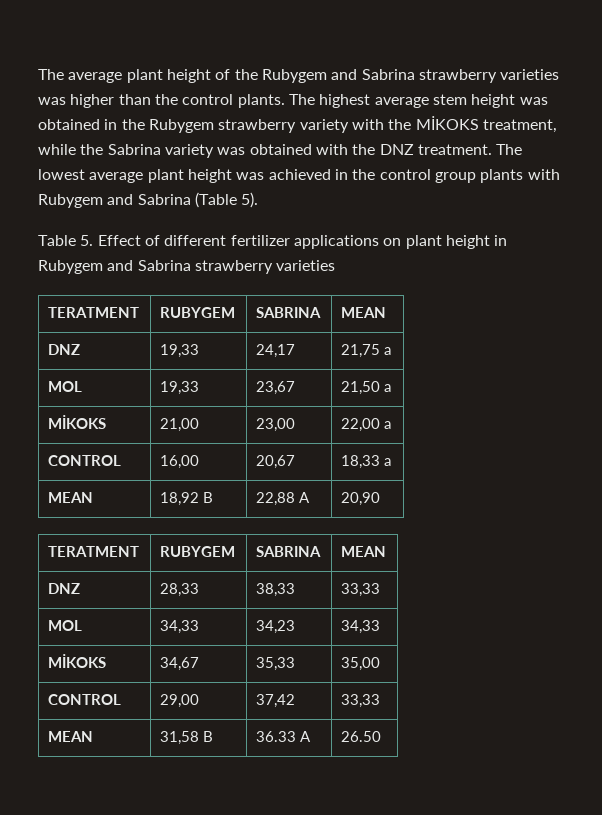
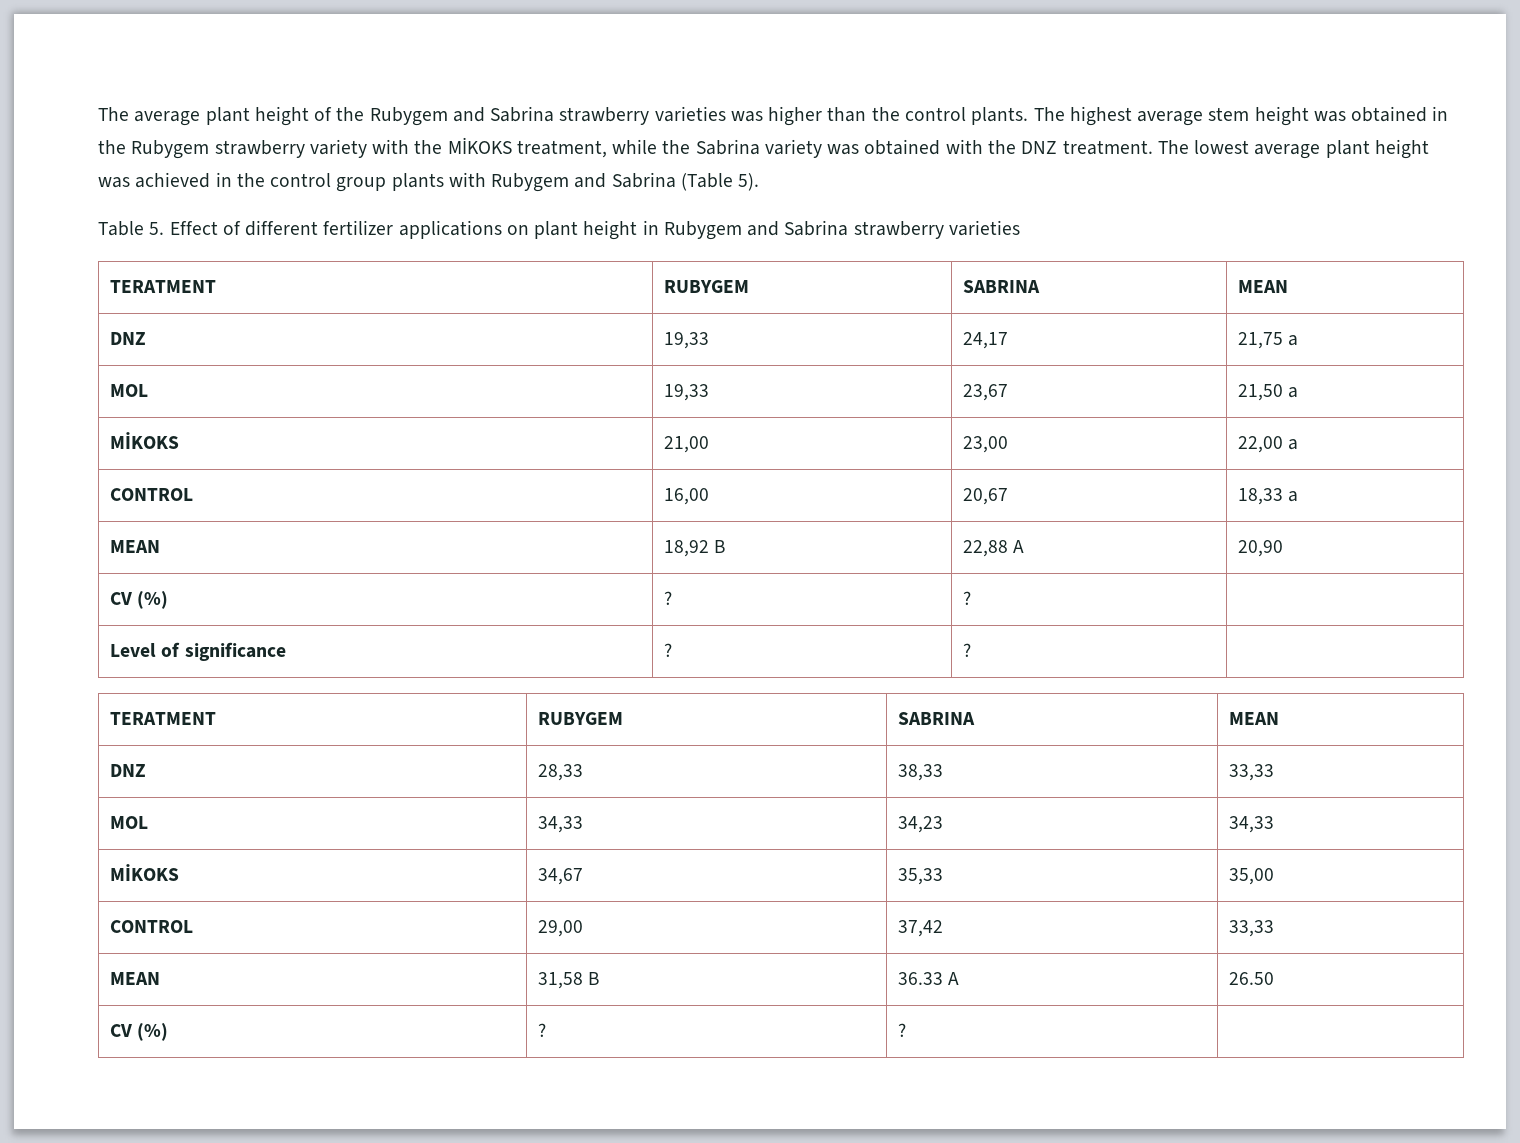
  MEAN | 18,92 B | 22,88 A | 20,90
+ CV (%) | ? | ? |
+ Level of significance | ? | ? |
  MEAN | 31,58 B | 36.33 A | 26.50
+ CV (%) | ? | ? |

